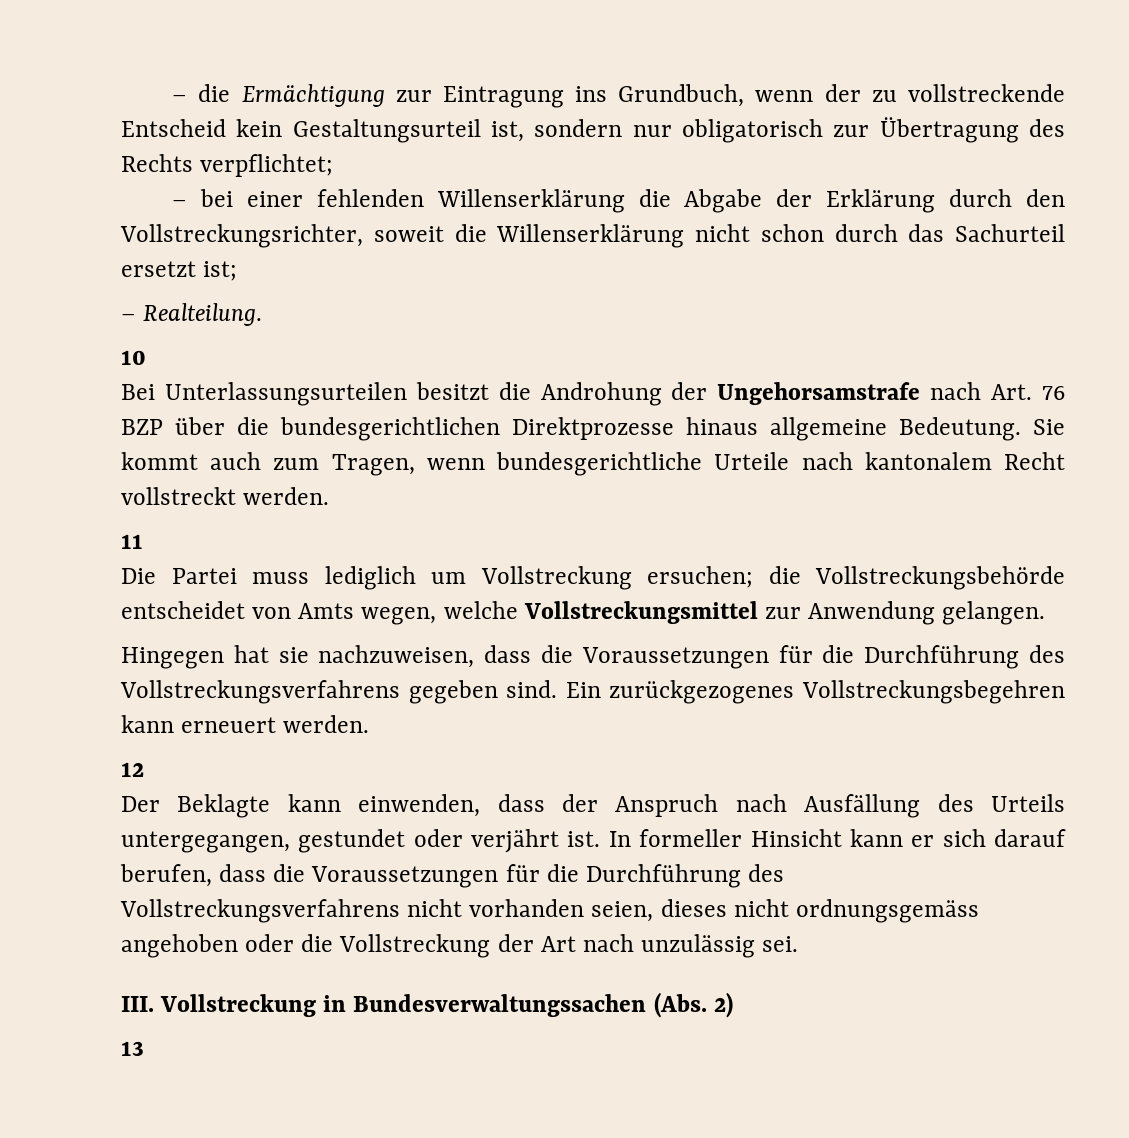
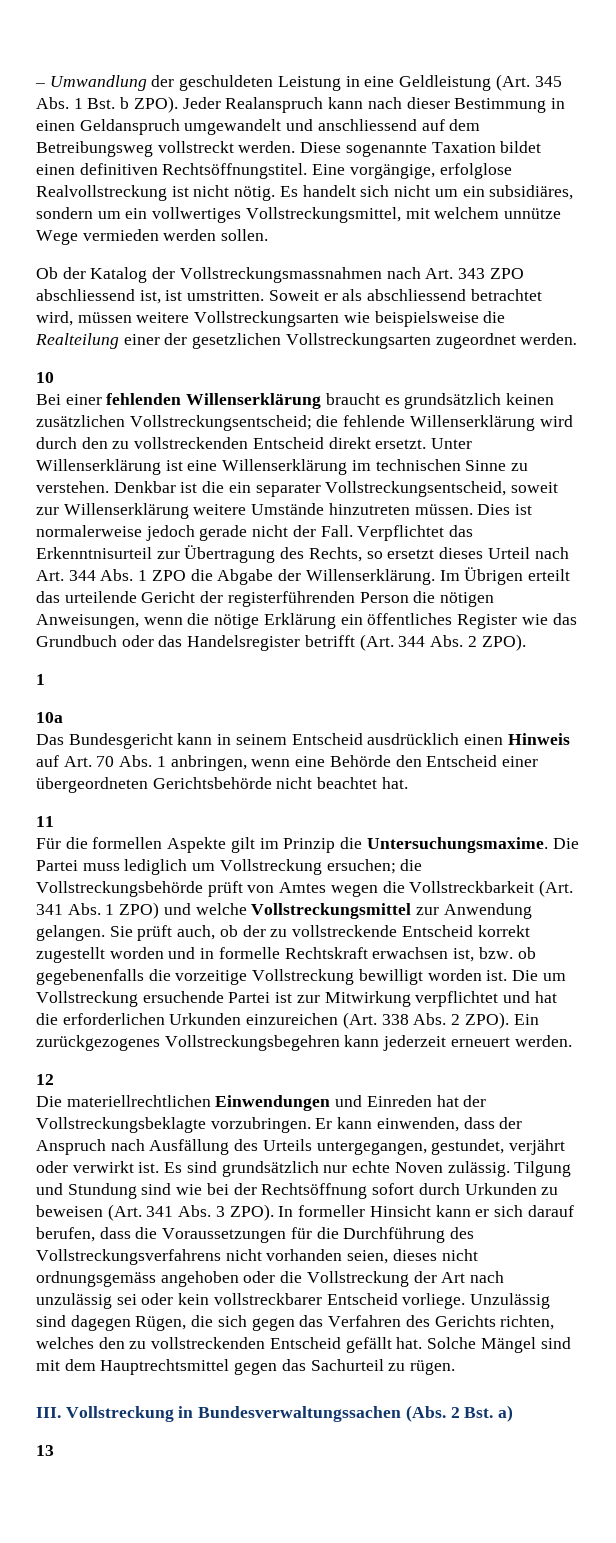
- – die Ermächtigung zur Eintragung ins Grundbuch, wenn der zu vollstreckende Entscheid kein Gestaltungsurteil ist, sondern nur obligatorisch zur Übertragung des Rechts verpflichtet;
- – bei einer fehlenden Willenserklärung die Abgabe der Erklärung durch den Vollstreckungsrichter, soweit die Willenserklärung nicht schon durch das Sachurteil ersetzt ist;
- – Realteilung.
+ – Umwandlung der geschuldeten Leistung in eine Geldleistung (Art. 345 Abs. 1 Bst. b ZPO). Jeder Realanspruch kann nach dieser Bestimmung in einen Geldanspruch umgewandelt und anschliessend auf dem Betreibungsweg vollstreckt werden. Diese sogenannte Taxation bildet einen definitiven Rechtsöffnungstitel. Eine vorgängige, erfolglose Realvollstreckung ist nicht nötig. Es handelt sich nicht um ein subsidiäres, sondern um ein vollwertiges Vollstreckungsmittel, mit welchem unnütze Wege vermieden werden sollen.
+ Ob der Katalog der Vollstreckungsmassnahmen nach Art. 343 ZPO abschliessend ist, ist umstritten. Soweit er als abschliessend betrachtet wird, müssen weitere Vollstreckungsarten wie beispielsweise die Realteilung einer der gesetzlichen Vollstreckungsarten zugeordnet werden.
  10
- Bei Unterlassungsurteilen besitzt die Androhung der Ungehorsamstrafe nach Art. 76 BZP über die bundesgerichtlichen Direktprozesse hinaus allgemeine Bedeutung. Sie kommt auch zum Tragen, wenn bundesgerichtliche Urteile nach kantonalem Recht vollstreckt werden.
+ Bei einer fehlenden Willenserklärung braucht es grundsätzlich keinen zusätzlichen Vollstreckungsentscheid; die fehlende Willenserklärung wird durch den zu vollstreckenden Entscheid direkt ersetzt. Unter Willenserklärung ist eine Willenserklärung im technischen Sinne zu verstehen. Denkbar ist die ein separater Vollstreckungsentscheid, soweit zur Willenserklärung weitere Umstände hinzutreten müssen. Dies ist normalerweise jedoch gerade nicht der Fall. Verpflichtet das Erkenntnisurteil zur Übertragung des Rechts, so ersetzt dieses Urteil nach Art. 344 Abs. 1 ZPO die Abgabe der Willenserklärung. Im Übrigen erteilt das urteilende Gericht der registerführenden Person die nötigen Anweisungen, wenn die nötige Erklärung ein öffentliches Register wie das Grundbuch oder das Handelsregister betrifft (Art. 344 Abs. 2 ZPO).
+ 1
+ 10a
+ Das Bundesgericht kann in seinem Entscheid ausdrücklich einen Hinweis auf Art. 70 Abs. 1 anbringen, wenn eine Behörde den Entscheid einer übergeordneten Gerichtsbehörde nicht beachtet hat.
  11
- Die Partei muss lediglich um Vollstreckung ersuchen; die Vollstreckungsbehörde entscheidet von Amts wegen, welche Vollstreckungsmittel zur Anwendung gelangen.
- Hingegen hat sie nachzuweisen, dass die Voraussetzungen für die Durchführung des Vollstreckungsverfahrens gegeben sind.
+ Für die formellen Aspekte gilt im Prinzip die Untersuchungsmaxime. Die Partei muss lediglich um Vollstreckung ersuchen; die Vollstreckungsbehörde prüft von Amtes wegen die Vollstreckbarkeit (Art. 341 Abs. 1 ZPO) und welche Vollstreckungsmittel zur Anwendung gelangen. Sie prüft auch, ob der zu vollstreckende Entscheid korrekt zugestellt worden und in formelle Rechtskraft erwachsen ist, bzw. ob gegebenenfalls die vorzeitige Vollstreckung bewilligt worden ist. Die um Vollstreckung ersuchende Partei ist zur Mitwirkung verpflichtet und hat die erforderlichen Urkunden einzureichen (Art. 338 Abs. 2 ZPO).
- Ein zurückgezogenes Vollstreckungsbegehren kann erneuert werden.
+ Ein zurückgezogenes Vollstreckungsbegehren kann jederzeit erneuert werden.
- Der Beklagte kann einwenden, dass der Anspruch nach Ausfällung des Urteils untergegangen, gestundet oder verjährt ist.
+ Die materiellrechtlichen Einwendungen und Einreden hat der Vollstreckungsbeklagte vorzubringen. Er kann einwenden, dass der Anspruch nach Ausfällung des Urteils untergegangen, gestundet, verjährt oder verwirkt ist. Es sind grundsätzlich nur echte Noven zulässig. Tilgung und Stundung sind wie bei der Rechtsöffnung sofort durch Urkunden zu beweisen (Art. 341 Abs. 3 ZPO).
- In formeller Hinsicht kann er sich darauf berufen, dass die Voraussetzungen für die Durchführung des Vollstreckungsverfahrens nicht vorhanden seien, dieses nicht ordnungsgemäss angehoben oder die Vollstreckung der Art nach unzulässig sei.
+ In formeller Hinsicht kann er sich darauf berufen, dass die Voraussetzungen für die Durchführung des Vollstreckungsverfahrens nicht vorhanden seien, dieses nicht ordnungsgemäss angehoben oder die Vollstreckung der Art nach unzulässig sei oder kein vollstreckbarer Entscheid vorliege. Unzulässig sind dagegen Rügen, die sich gegen das Verfahren des Gerichts richten, welches den zu vollstreckenden Entscheid gefällt hat. Solche Mängel sind mit dem Hauptrechtsmittel gegen das Sachurteil zu rügen.
- III. Vollstreckung in Bundesverwaltungssachen (Abs. 2)
+ III. Vollstreckung in Bundesverwaltungssachen (Abs. 2 Bst. a)

